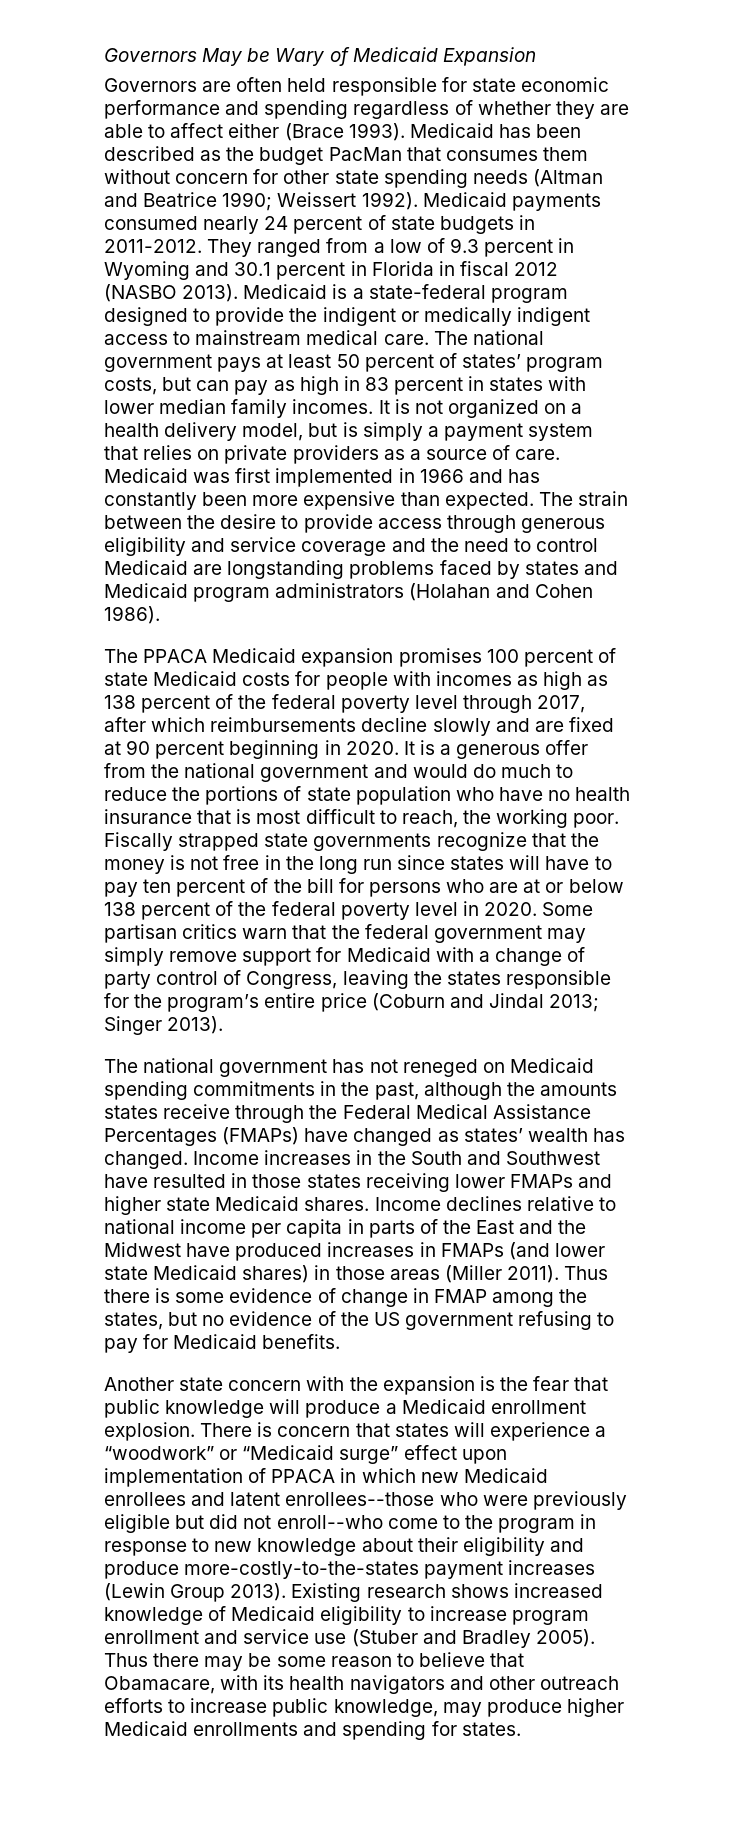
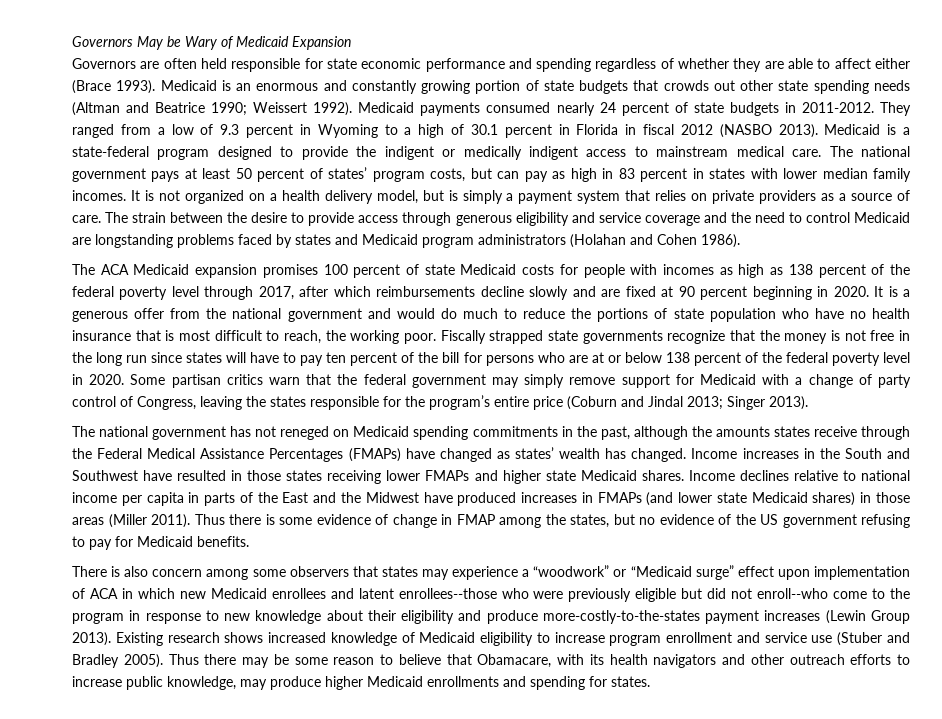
- Medicaid has been described as the budget PacMan that consumes them without concern for other state spending needs (Altman and Beatrice 1990; Weissert 1992).
+ Medicaid is an enormous and constantly growing portion of state budgets that crowds out other state spending needs (Altman and Beatrice 1990; Weissert 1992).
- They ranged from a low of 9.3 percent in Wyoming and 30.1 percent in Florida in fiscal 2012 (NASBO 2013).
+ They ranged from a low of 9.3 percent in Wyoming to a high of 30.1 percent in Florida in fiscal 2012 (NASBO 2013).
- Medicaid was first implemented in 1966 and has constantly been more expensive than expected.
- The PPACA Medicaid expansion promises 100 percent of state Medicaid costs for people with incomes as high as 138 percent of the federal poverty level through 2017, after which reimbursements decline slowly and are fixed at 90 percent beginning in 2020.
+ The ACA Medicaid expansion promises 100 percent of state Medicaid costs for people with incomes as high as 138 percent of the federal poverty level through 2017, after which reimbursements decline slowly and are fixed at 90 percent beginning in 2020.
- Another state concern with the expansion is the fear that public knowledge will produce a Medicaid enrollment explosion. There is concern that states will experience a “woodwork” or “Medicaid surge” effect upon implementation of PPACA in which new Medicaid enrollees and latent enrollees--those who were previously eligible but did not enroll--who come to the program in response to new knowledge about their eligibility and produce more-costly-to-the-states payment increases (Lewin Group 2013).
+ There is also concern among some observers that states may experience a “woodwork” or “Medicaid surge” effect upon implementation of ACA in which new Medicaid enrollees and latent enrollees--those who were previously eligible but did not enroll--who come to the program in response to new knowledge about their eligibility and produce more-costly-to-the-states payment increases (Lewin Group 2013).

